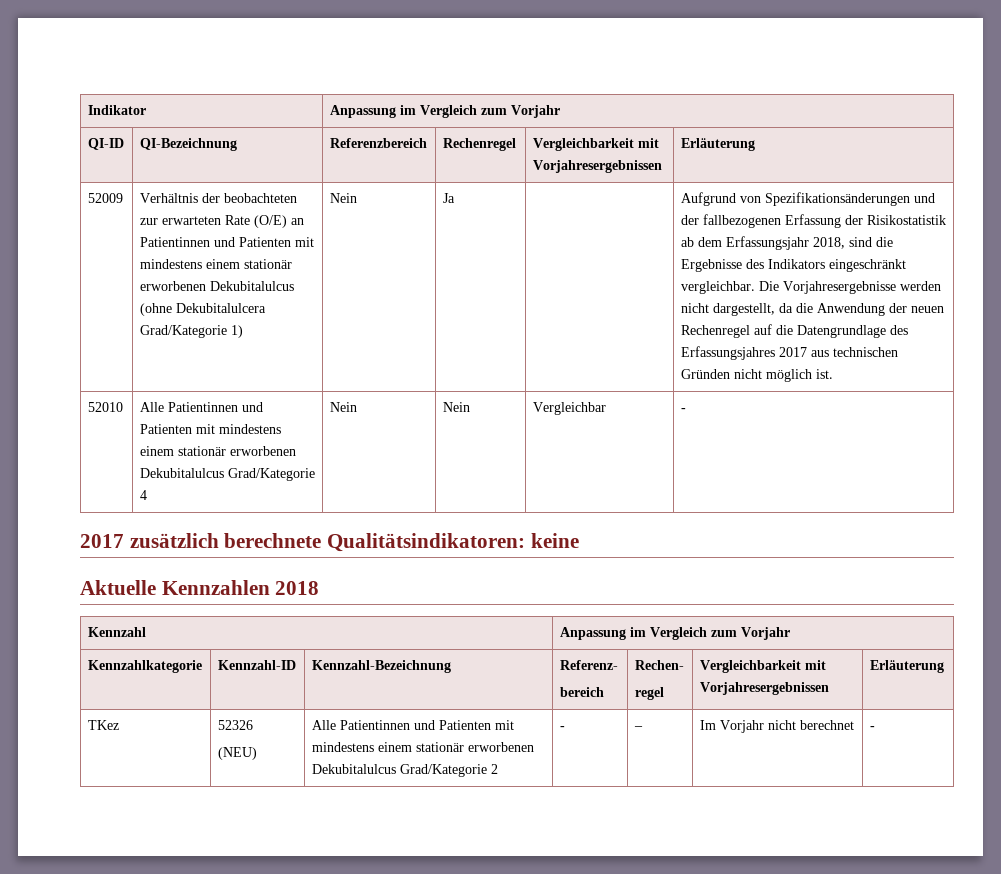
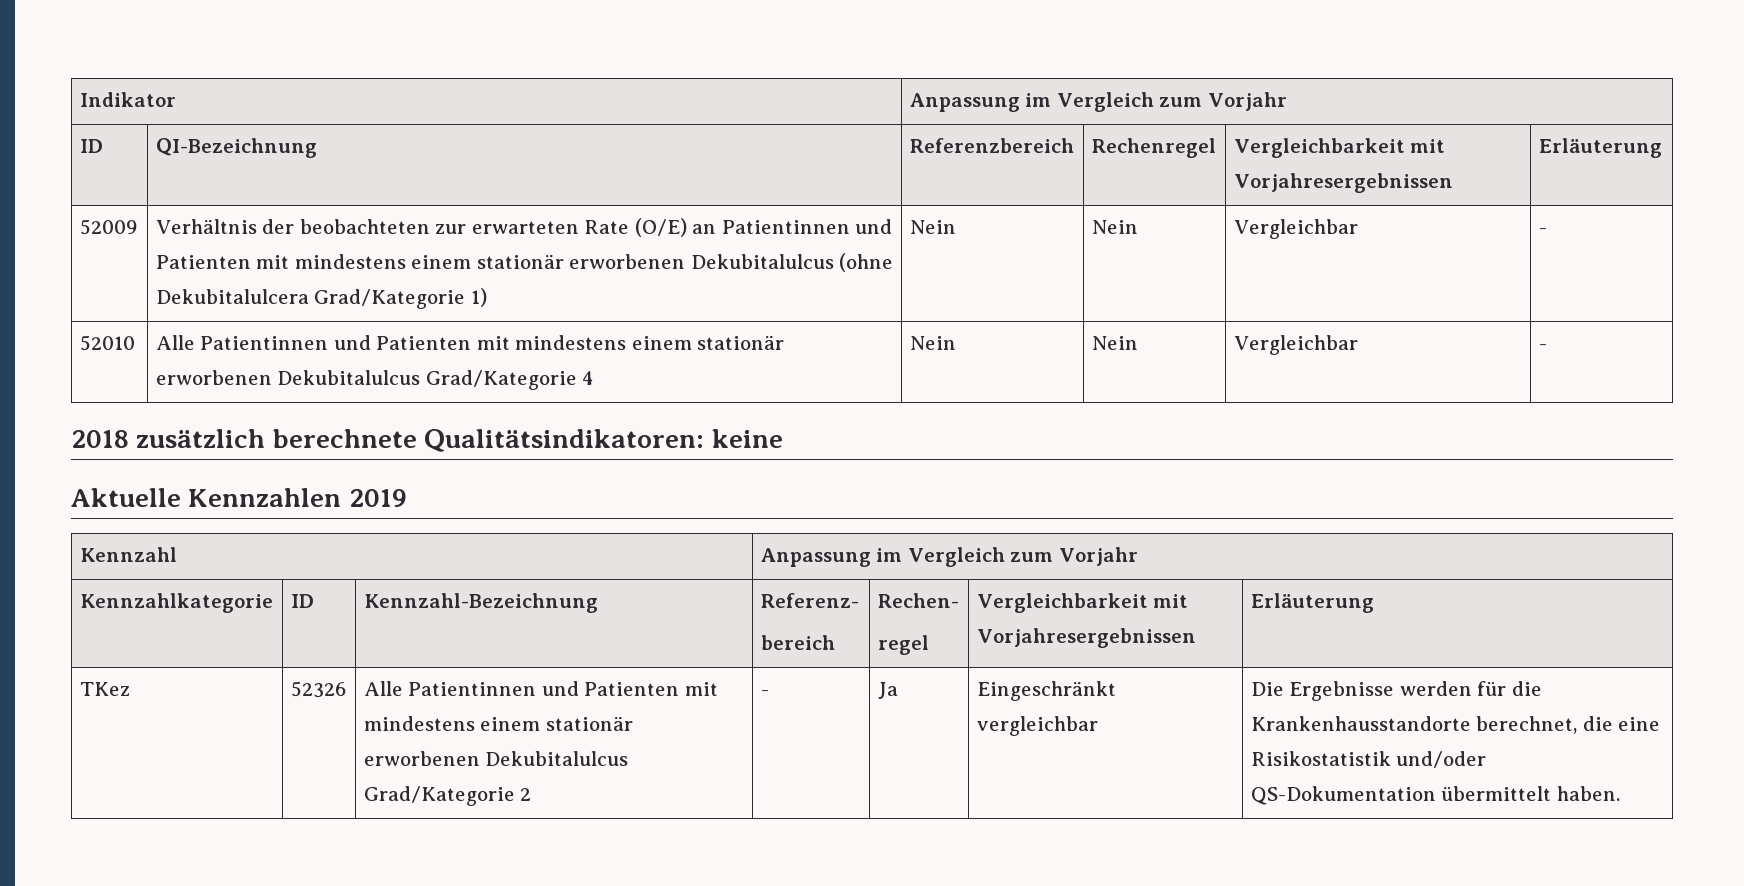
- QI-ID | QI-Bezeichnung | Referenzbereich | Rechenregel | Vergleichbarkeit mit Vorjahresergebnissen | Erläuterung
+ ID | QI-Bezeichnung | Referenzbereich | Rechenregel | Vergleichbarkeit mit Vorjahresergebnissen | Erläuterung
- Verhältnis der beobachteten zur erwarteten Rate (O/E) an Patientinnen und Patienten mit mindestens einem stationär erworbenen Dekubitalulcus (ohne Dekubitalulcera Grad/Kategorie 1) | Nein | Ja | | Aufgrund von Spezifikationsänderungen und der fallbezogenen Erfassung der Risikostatistik ab dem Erfassungsjahr 2018, sind die Ergebnisse des Indikators eingeschränkt vergleichbar. Die Vorjahresergebnisse werden nicht dargestellt, da die Anwendung der neuen Rechenregel auf die Datengrundlage des Erfassungsjahres 2017 aus technischen Gründen nicht möglich ist.
+ Verhältnis der beobachteten zur erwarteten Rate (O/E) an Patientinnen und Patienten mit mindestens einem stationär erworbenen Dekubitalulcus (ohne Dekubitalulcera Grad/Kategorie 1) | Nein | Nein | Vergleichbar | -
- 2017 zusätzlich berechnete Qualitätsindikatoren: keine
+ 2018 zusätzlich berechnete Qualitätsindikatoren: keine
- Aktuelle Kennzahlen 2018
+ Aktuelle Kennzahlen 2019
- Kennzahlkategorie | Kennzahl-ID | Kennzahl-Bezeichnung | Referenz-
+ Kennzahlkategorie | ID | Kennzahl-Bezeichnung | Referenz-
- TKez | 52326
- (NEU) | Alle Patientinnen und Patienten mit mindestens einem stationär erworbenen Dekubitalulcus Grad/Kategorie 2 | - | – | Im Vorjahr nicht berechnet | -
+ TKez | 52326 | Alle Patientinnen und Patienten mit mindestens einem stationär erworbenen Dekubitalulcus Grad/Kategorie 2 | - | Ja | Eingeschränkt vergleichbar | Die Ergebnisse werden für die Krankenhausstandorte berechnet, die eine Risikostatistik und/oder QS-Dokumentation übermittelt haben.

